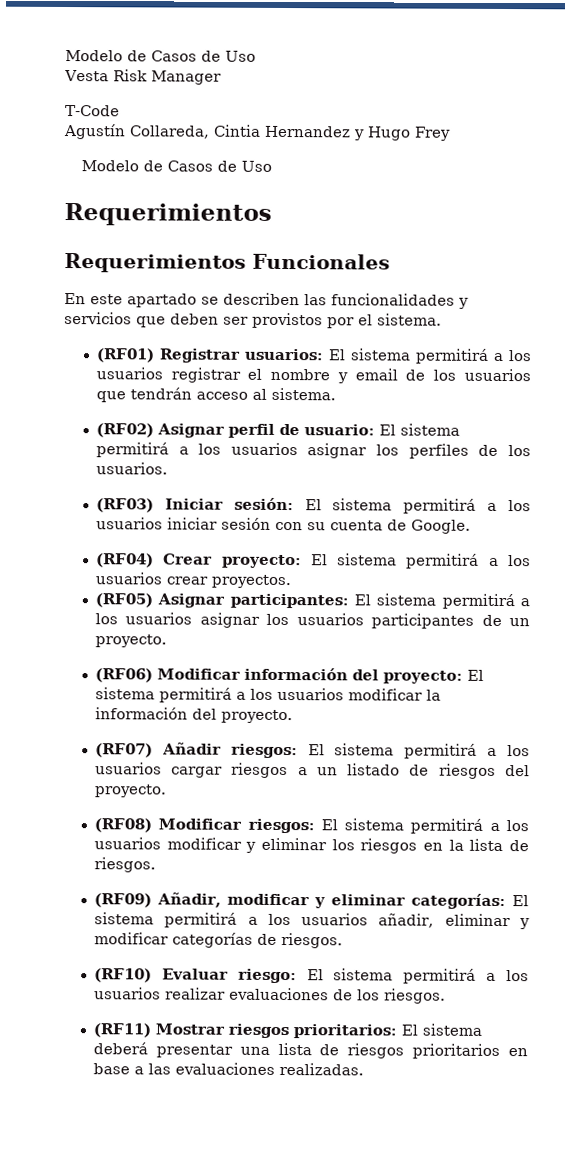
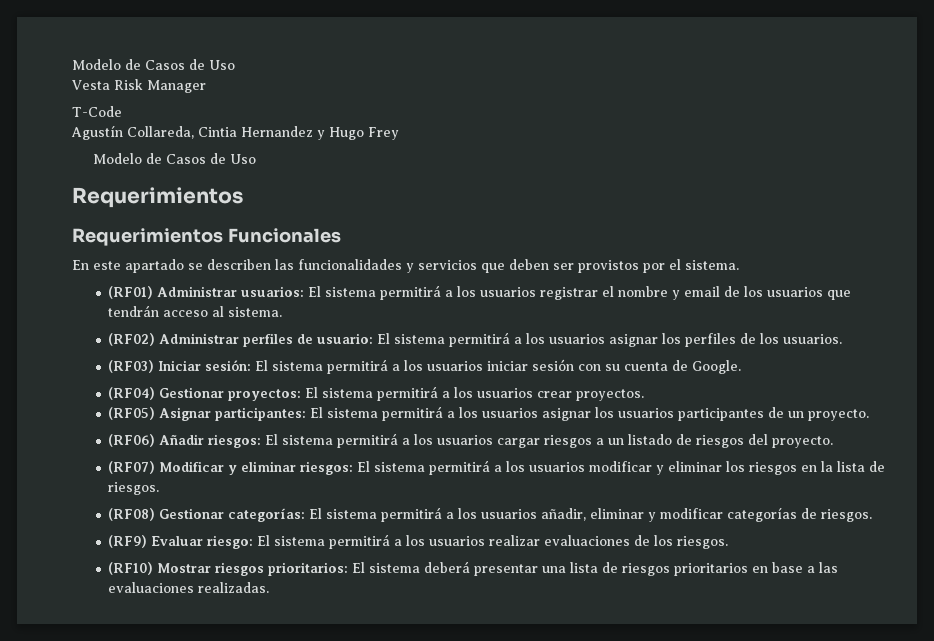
- (RF01) Registrar usuarios: El sistema permitirá a los usuarios registrar el nombre y email de los usuarios que tendrán acceso al sistema.
+ (RF01) Administrar usuarios: El sistema permitirá a los usuarios registrar el nombre y email de los usuarios que tendrán acceso al sistema.
- (RF02) Asignar perfil de usuario: El sistema permitirá a los usuarios asignar los perfiles de los usuarios.
+ (RF02) Administrar perfiles de usuario: El sistema permitirá a los usuarios asignar los perfiles de los usuarios.
- (RF04) Crear proyecto: El sistema permitirá a los usuarios crear proyectos.
+ (RF04) Gestionar proyectos: El sistema permitirá a los usuarios crear proyectos.
- (RF06) Modificar información del proyecto: El sistema permitirá a los usuarios modificar la información del proyecto.
- (RF07) Añadir riesgos: El sistema permitirá a los usuarios cargar riesgos a un listado de riesgos del proyecto.
+ (RF06) Añadir riesgos: El sistema permitirá a los usuarios cargar riesgos a un listado de riesgos del proyecto.
- (RF08) Modificar riesgos: El sistema permitirá a los usuarios modificar y eliminar los riesgos en la lista de riesgos.
+ (RF07) Modificar y eliminar riesgos: El sistema permitirá a los usuarios modificar y eliminar los riesgos en la lista de riesgos.
- (RF09) Añadir, modificar y eliminar categorías: El sistema permitirá a los usuarios añadir, eliminar y modificar categorías de riesgos.
+ (RF08) Gestionar categorías: El sistema permitirá a los usuarios añadir, eliminar y modificar categorías de riesgos.
- (RF10) Evaluar riesgo: El sistema permitirá a los usuarios realizar evaluaciones de los riesgos.
+ (RF9) Evaluar riesgo: El sistema permitirá a los usuarios realizar evaluaciones de los riesgos.
- (RF11) Mostrar riesgos prioritarios: El sistema deberá presentar una lista de riesgos prioritarios en base a las evaluaciones realizadas.
+ (RF10) Mostrar riesgos prioritarios: El sistema deberá presentar una lista de riesgos prioritarios en base a las evaluaciones realizadas.

